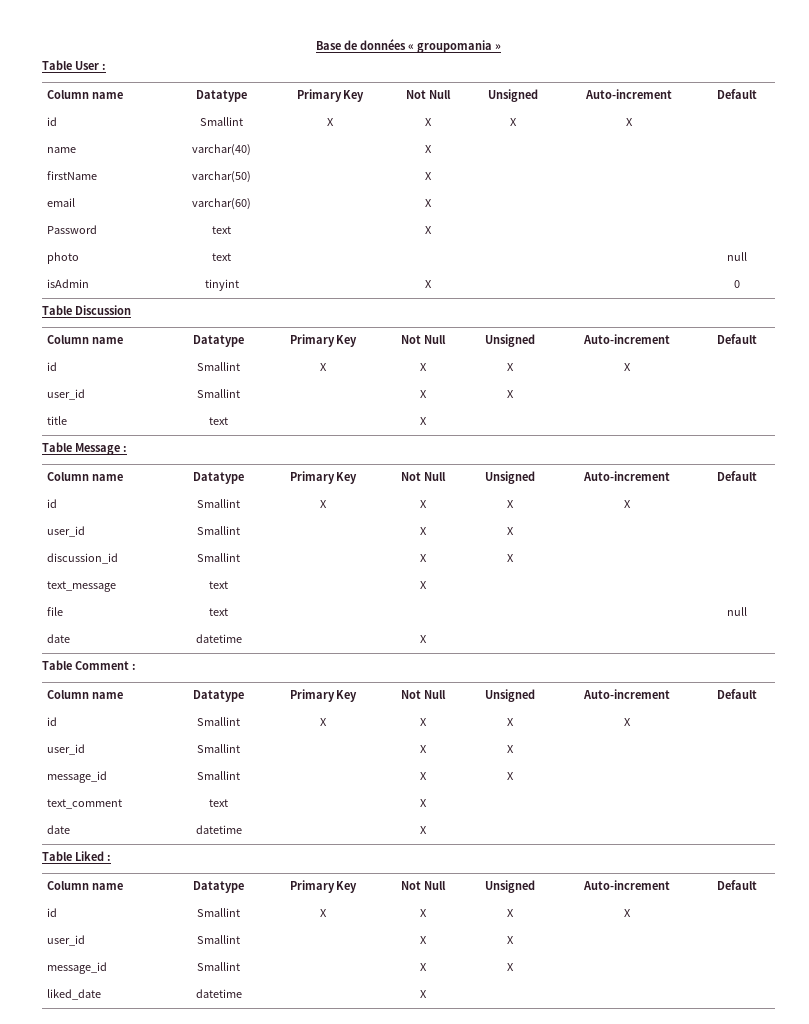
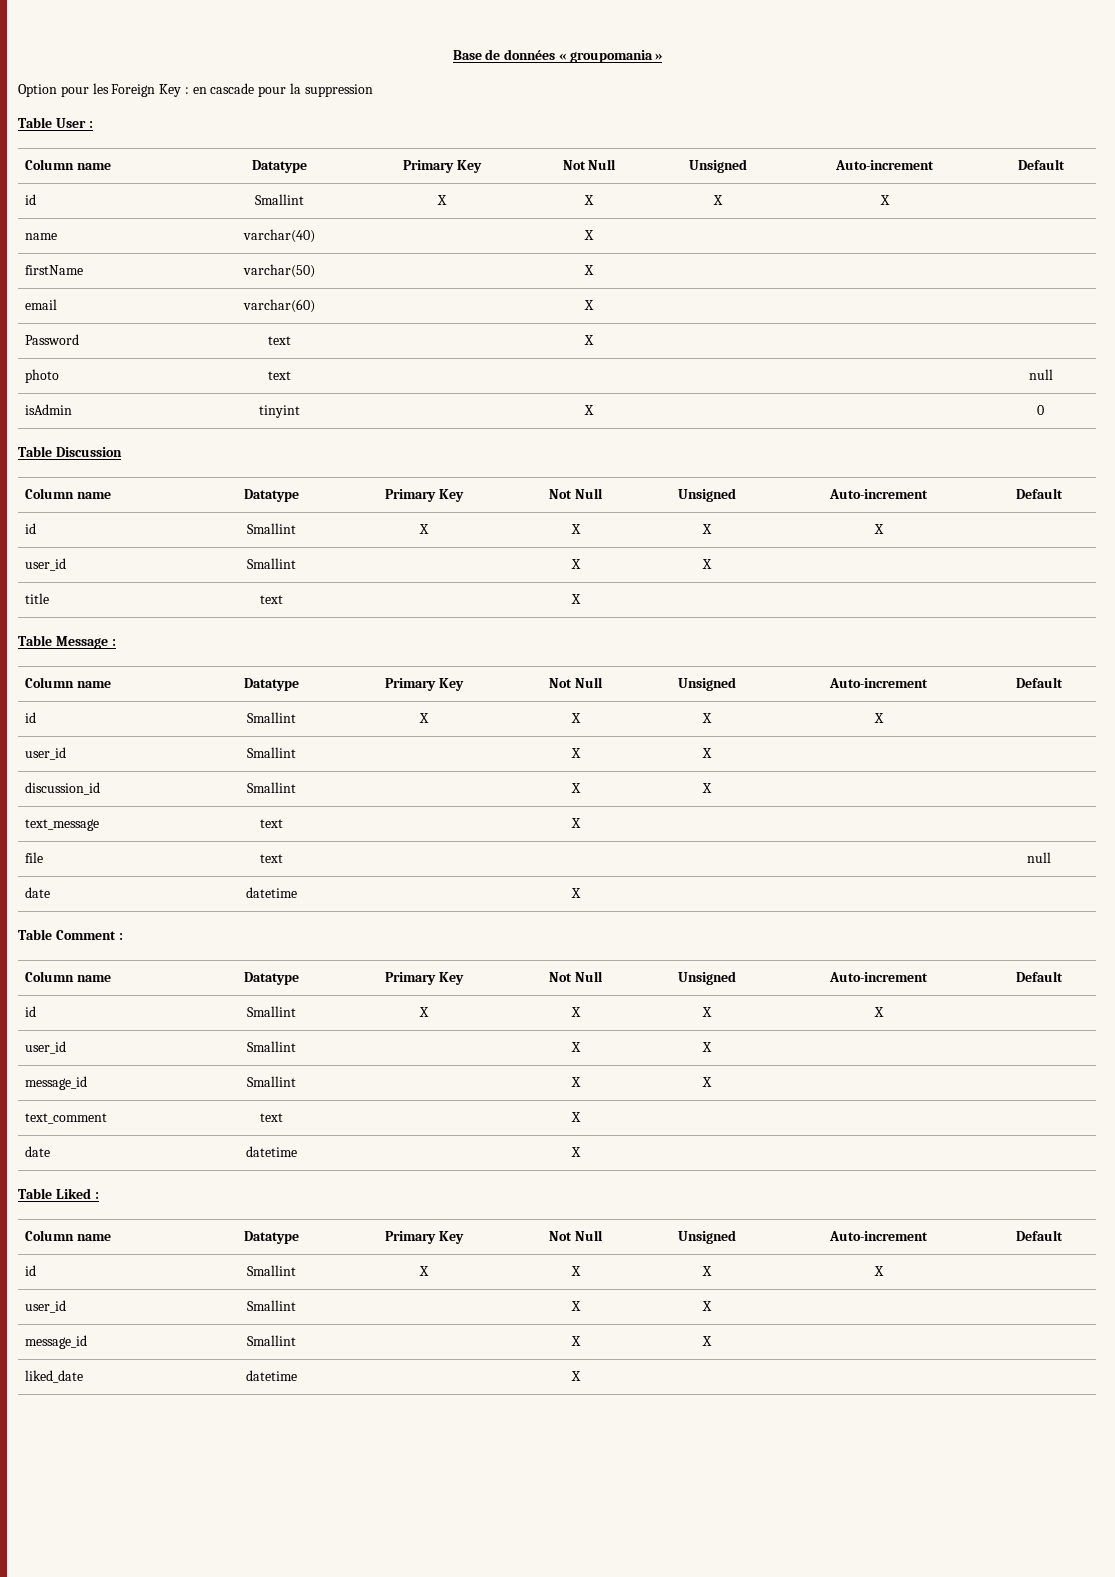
+ Option pour les Foreign Key : en cascade pour la suppression

